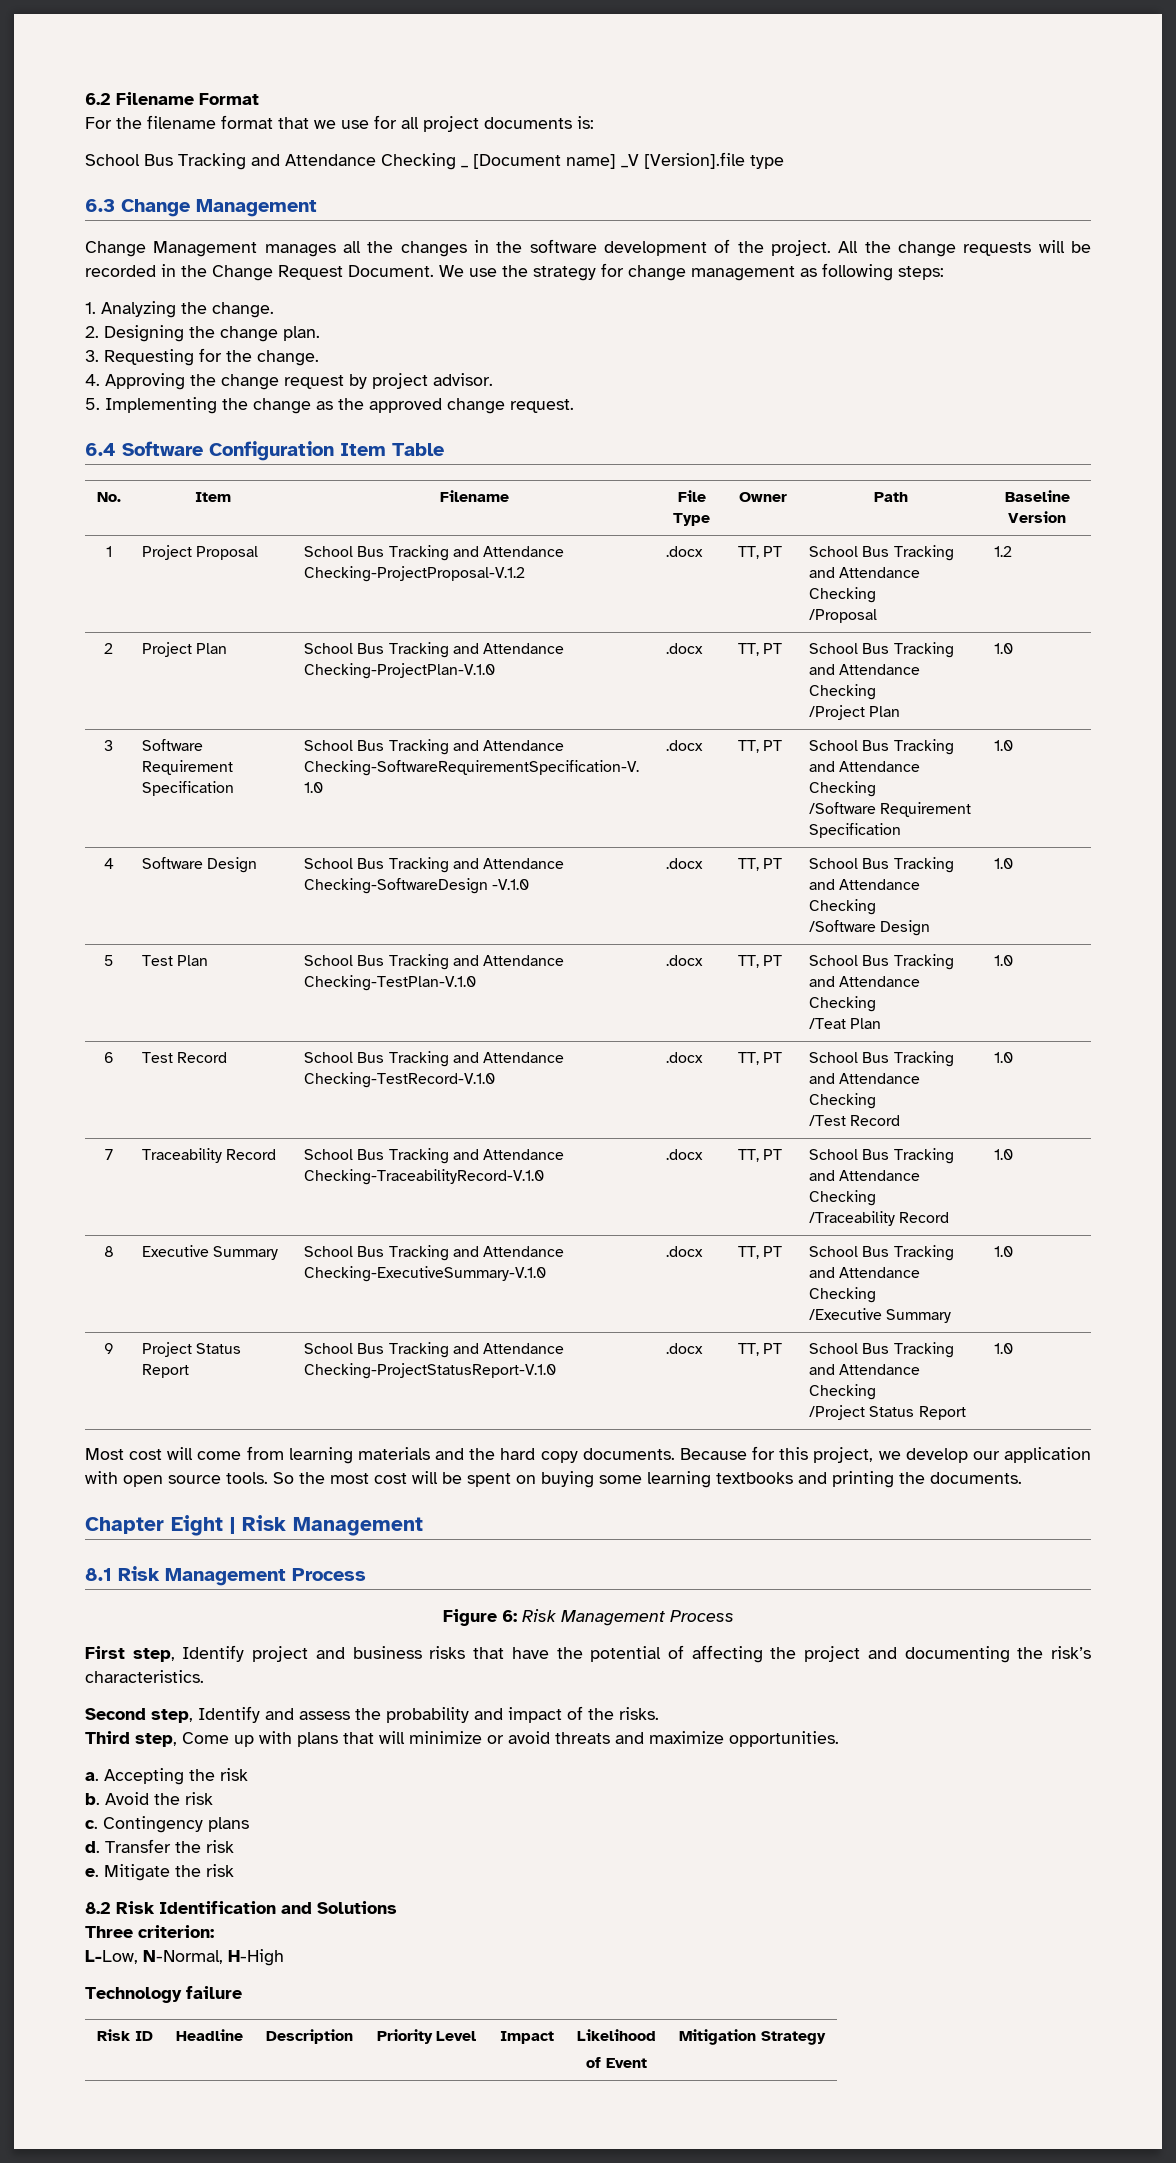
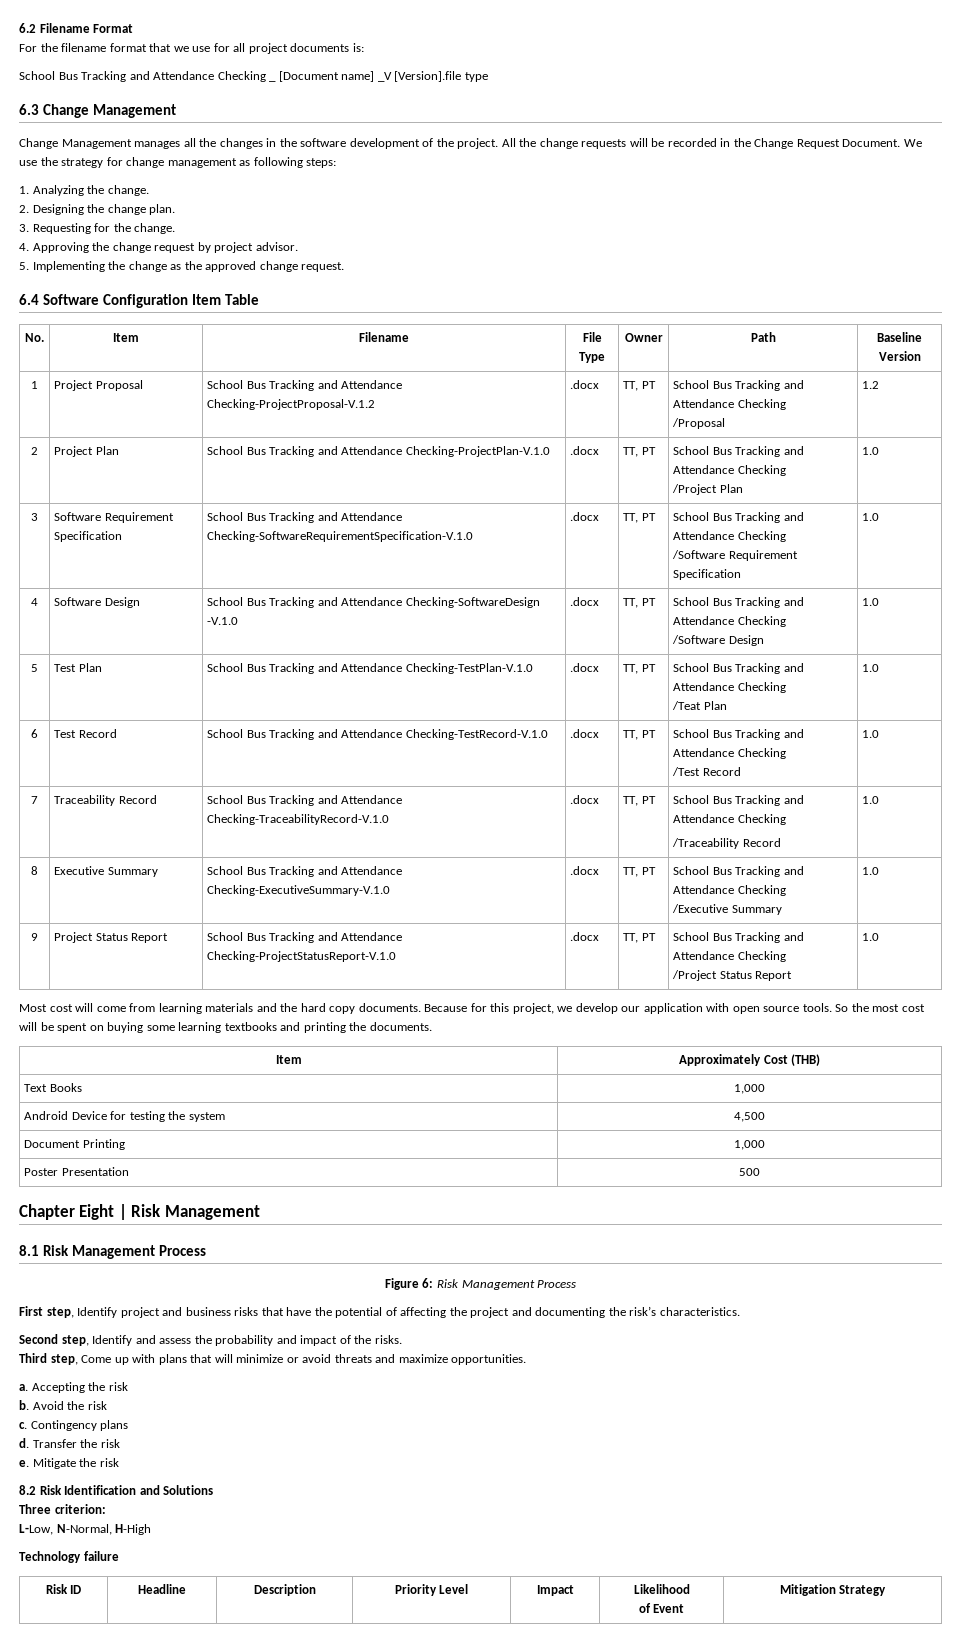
+ Item | Approximately Cost (THB)
+ Text Books | 1,000
+ Android Device for testing the system | 4,500
+ Document Printing | 1,000
+ Poster Presentation | 500

